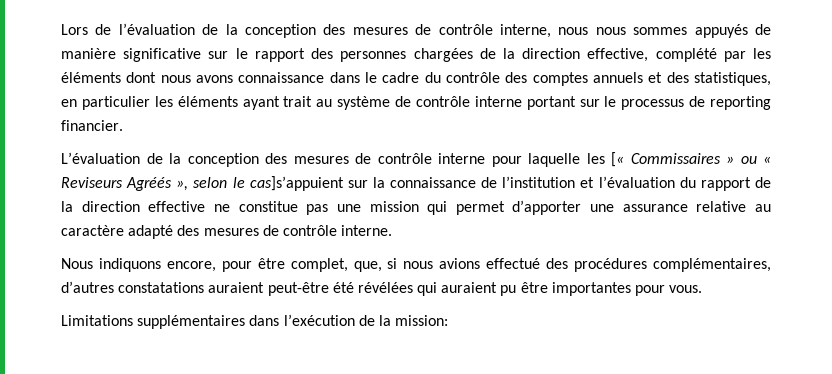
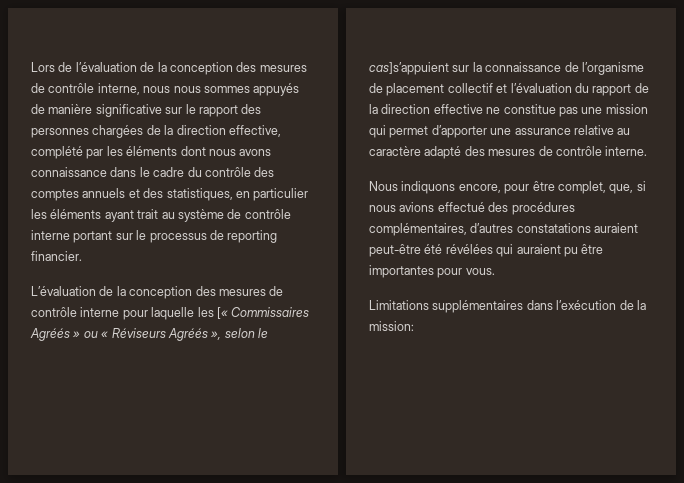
- L’évaluation de la conception des mesures de contrôle interne pour laquelle les [« Commissaires » ou « Reviseurs Agréés », selon le cas]s’appuient sur la connaissance de l’institution et l’évaluation du rapport de la direction effective ne constitue pas une mission qui permet d’apporter une assurance relative au caractère adapté des mesures de contrôle interne.
+ L’évaluation de la conception des mesures de contrôle interne pour laquelle les [« Commissaires Agréés » ou « Réviseurs Agréés », selon le cas]s’appuient sur la connaissance de l’organisme de placement collectif et l’évaluation du rapport de la direction effective ne constitue pas une mission qui permet d’apporter une assurance relative au caractère adapté des mesures de contrôle interne.

